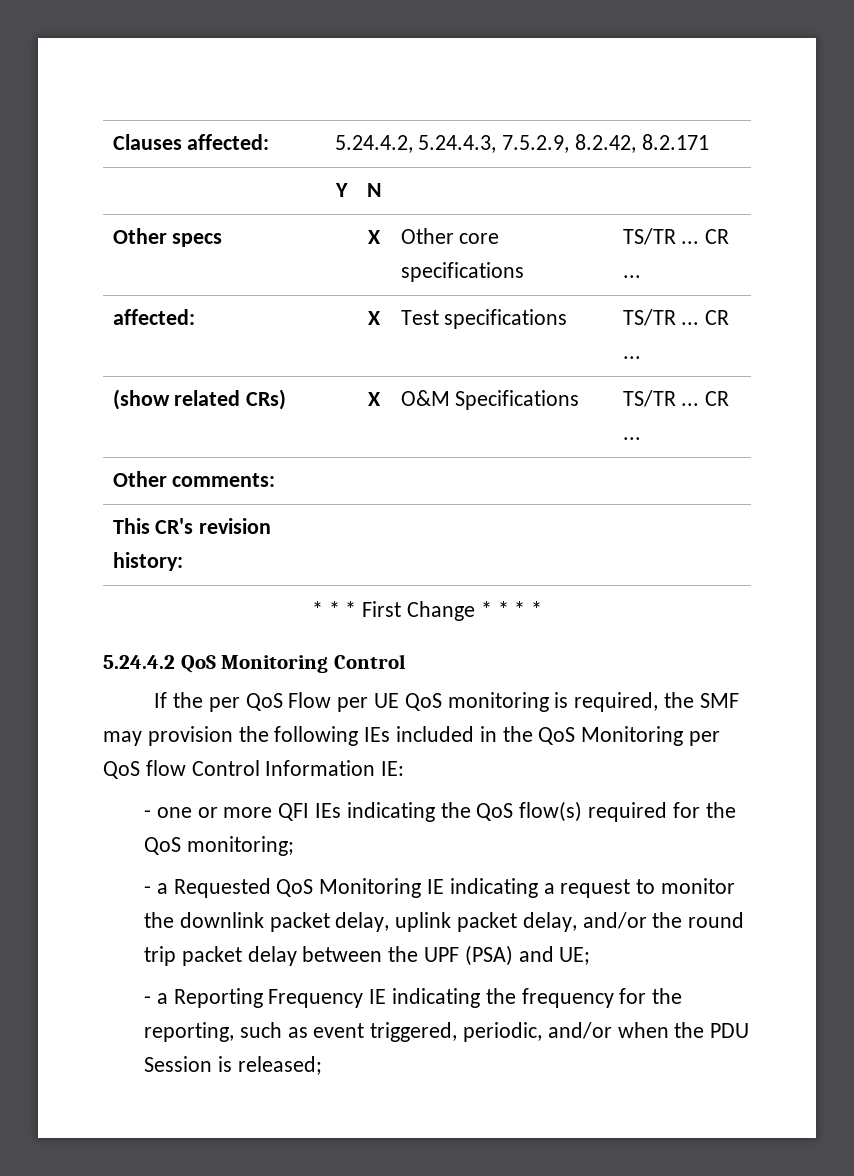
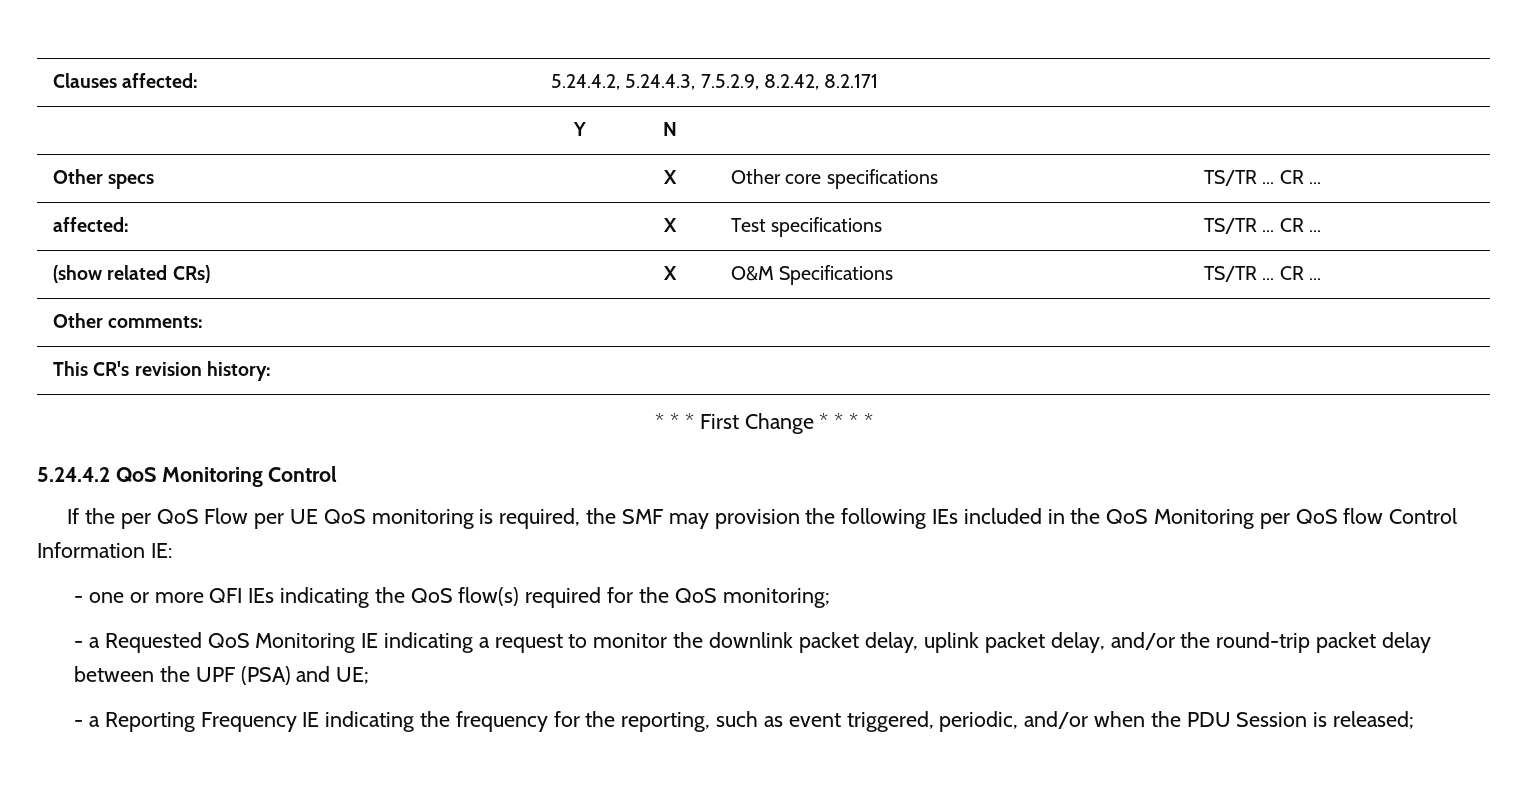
- - a Requested QoS Monitoring IE indicating a request to monitor the downlink packet delay, uplink packet delay, and/or the round trip packet delay between the UPF (PSA) and UE;
+ - a Requested QoS Monitoring IE indicating a request to monitor the downlink packet delay, uplink packet delay, and/or the round-trip packet delay between the UPF (PSA) and UE;

